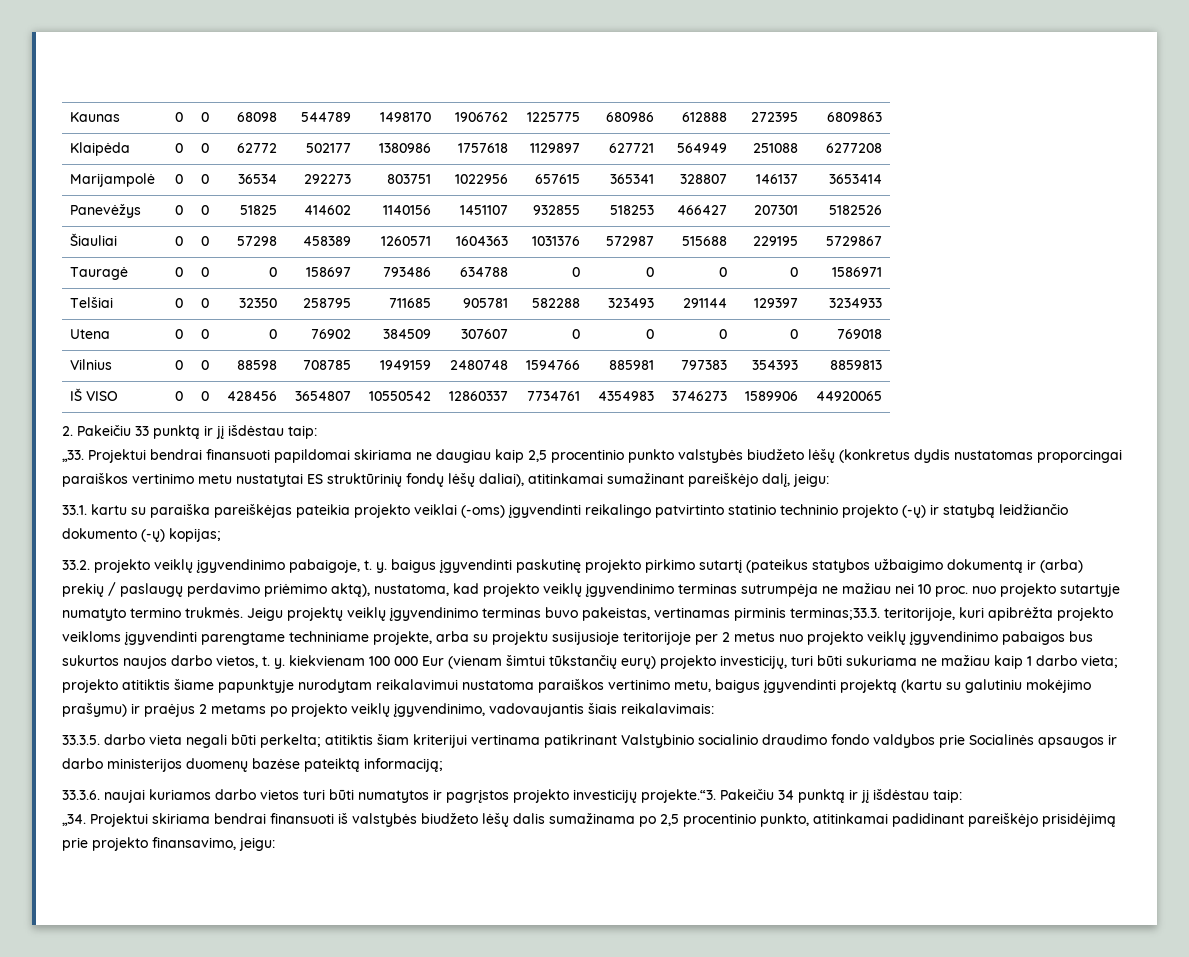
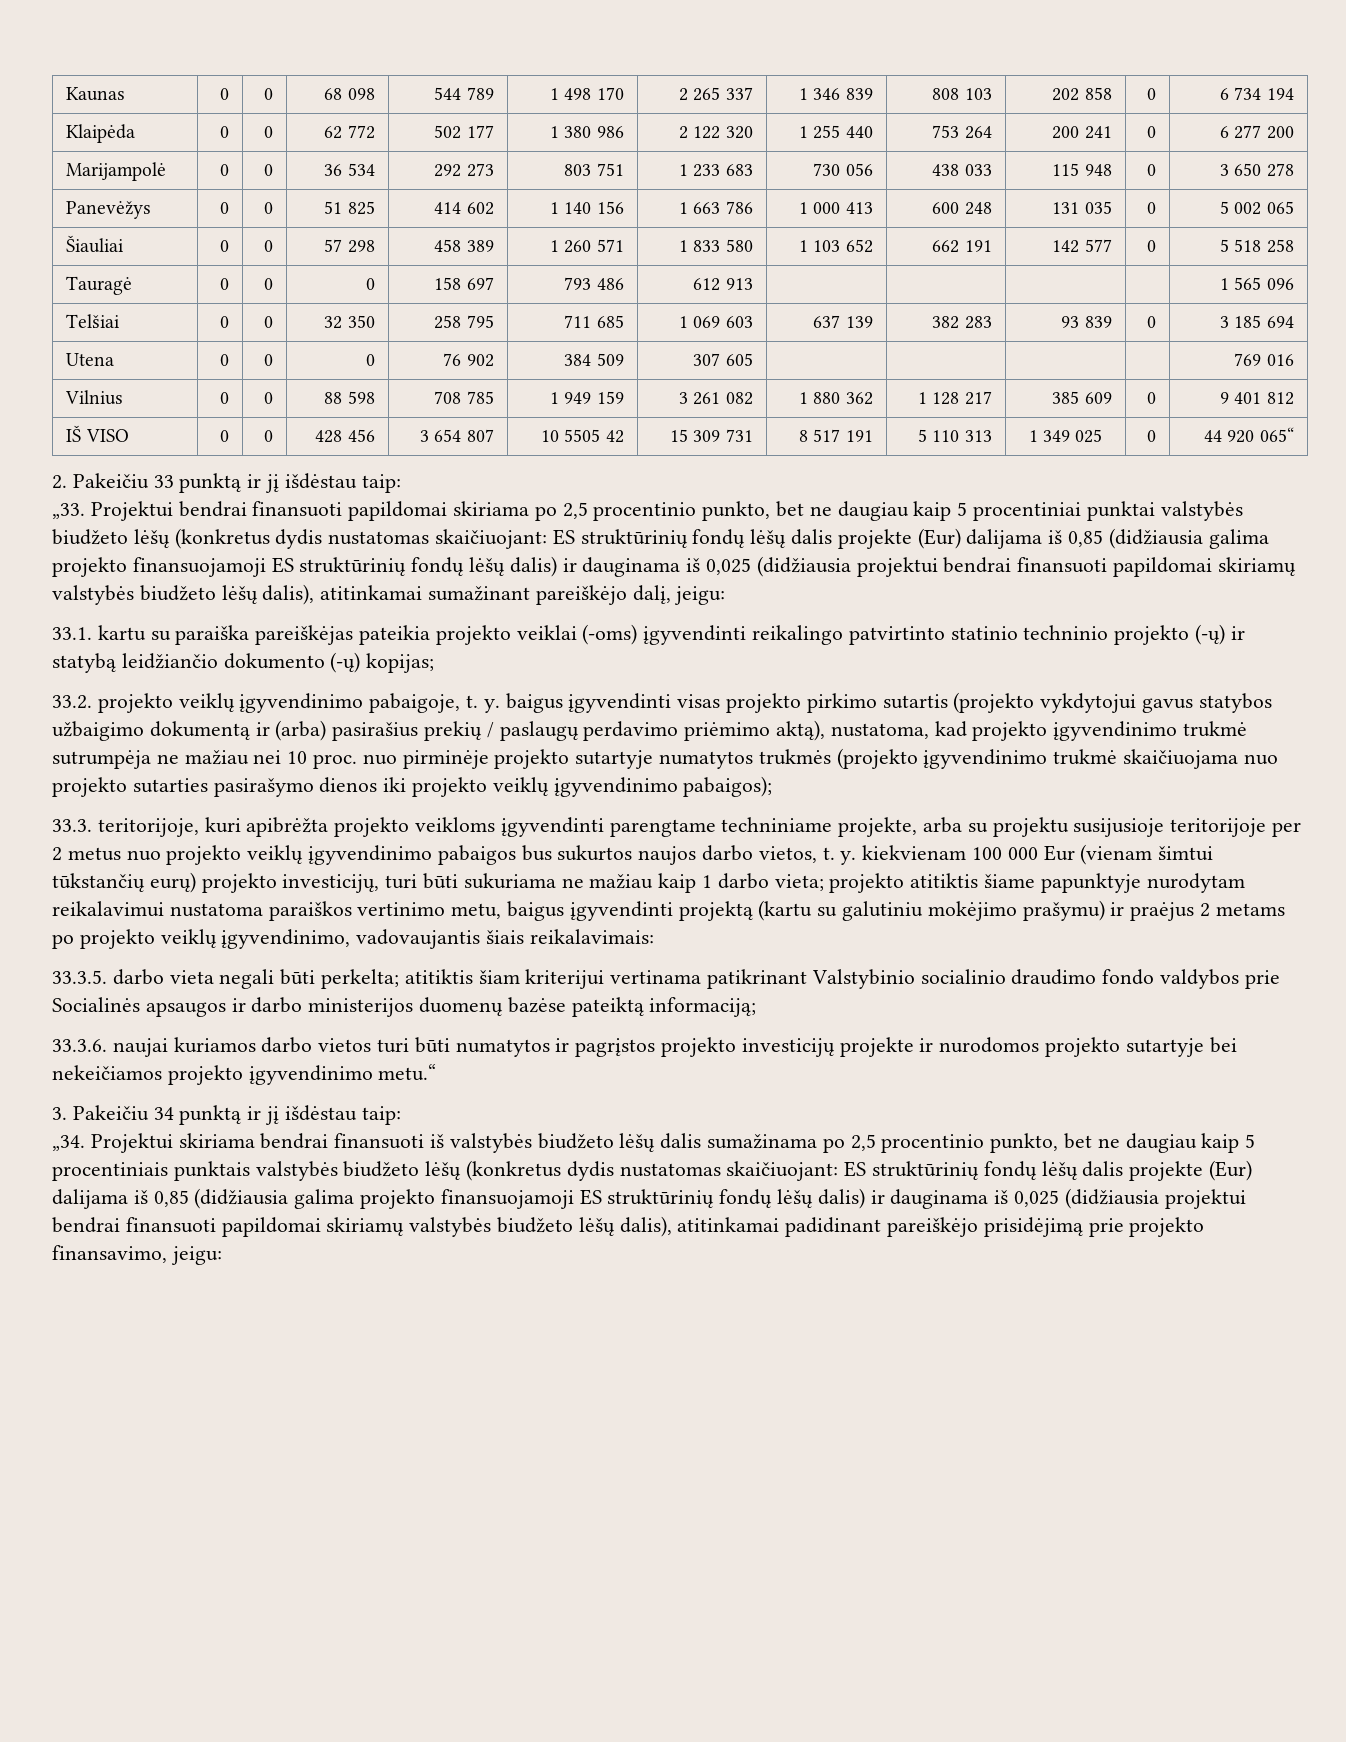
- Kaunas | 0 | 0 | 68098 | 544789 | 1498170 | 1906762 | 1225775 | 680986 | 612888 | 272395 | 6809863
- Klaipėda | 0 | 0 | 62772 | 502177 | 1380986 | 1757618 | 1129897 | 627721 | 564949 | 251088 | 6277208
- Marijampolė | 0 | 0 | 36534 | 292273 | 803751 | 1022956 | 657615 | 365341 | 328807 | 146137 | 3653414
- Panevėžys | 0 | 0 | 51825 | 414602 | 1140156 | 1451107 | 932855 | 518253 | 466427 | 207301 | 5182526
- Šiauliai | 0 | 0 | 57298 | 458389 | 1260571 | 1604363 | 1031376 | 572987 | 515688 | 229195 | 5729867
- Tauragė | 0 | 0 | 0 | 158697 | 793486 | 634788 | 0 | 0 | 0 | 0 | 1586971
- Telšiai | 0 | 0 | 32350 | 258795 | 711685 | 905781 | 582288 | 323493 | 291144 | 129397 | 3234933
- Utena | 0 | 0 | 0 | 76902 | 384509 | 307607 | 0 | 0 | 0 | 0 | 769018
- Vilnius | 0 | 0 | 88598 | 708785 | 1949159 | 2480748 | 1594766 | 885981 | 797383 | 354393 | 8859813
- IŠ VISO | 0 | 0 | 428456 | 3654807 | 10550542 | 12860337 | 7734761 | 4354983 | 3746273 | 1589906 | 44920065
+ Kaunas | 0 | 0 | 68 098 | 544 789 | 1 498 170 | 2 265 337 | 1 346 839 | 808 103 | 202 858 | 0 | 6 734 194
+ Klaipėda | 0 | 0 | 62 772 | 502 177 | 1 380 986 | 2 122 320 | 1 255 440 | 753 264 | 200 241 | 0 | 6 277 200
+ Marijampolė | 0 | 0 | 36 534 | 292 273 | 803 751 | 1 233 683 | 730 056 | 438 033 | 115 948 | 0 | 3 650 278
+ Panevėžys | 0 | 0 | 51 825 | 414 602 | 1 140 156 | 1 663 786 | 1 000 413 | 600 248 | 131 035 | 0 | 5 002 065
+ Šiauliai | 0 | 0 | 57 298 | 458 389 | 1 260 571 | 1 833 580 | 1 103 652 | 662 191 | 142 577 | 0 | 5 518 258
+ Tauragė | 0 | 0 | 0 | 158 697 | 793 486 | 612 913 | | | | | 1 565 096
+ Telšiai | 0 | 0 | 32 350 | 258 795 | 711 685 | 1 069 603 | 637 139 | 382 283 | 93 839 | 0 | 3 185 694
+ Utena | 0 | 0 | 0 | 76 902 | 384 509 | 307 605 | | | | | 769 016
+ Vilnius | 0 | 0 | 88 598 | 708 785 | 1 949 159 | 3 261 082 | 1 880 362 | 1 128 217 | 385 609 | 0 | 9 401 812
+ IŠ VISO | 0 | 0 | 428 456 | 3 654 807 | 10 5505 42 | 15 309 731 | 8 517 191 | 5 110 313 | 1 349 025 | 0 | 44 920 065“
- Projektui bendrai finansuoti papildomai skiriama ne daugiau kaip 2,5 procentinio punkto valstybės biudžeto lėšų (konkretus dydis nustatomas proporcingai paraiškos vertinimo metu nustatytai ES struktūrinių fondų lėšų daliai), atitinkamai sumažinant pareiškėjo dalį, jeigu:
+ Projektui bendrai finansuoti papildomai skiriama po 2,5 procentinio punkto, bet ne daugiau kaip 5 procentiniai punktai valstybės biudžeto lėšų (konkretus dydis nustatomas skaičiuojant: ES struktūrinių fondų lėšų dalis projekte (Eur) dalijama iš 0,85 (didžiausia galima projekto finansuojamoji ES struktūrinių fondų lėšų dalis) ir dauginama iš 0,025 (didžiausia projektui bendrai finansuoti papildomai skiriamų valstybės biudžeto lėšų dalis), atitinkamai sumažinant pareiškėjo dalį, jeigu:
- 33.2. projekto veiklų įgyvendinimo pabaigoje, t. y. baigus įgyvendinti paskutinę projekto pirkimo sutartį (pateikus statybos užbaigimo dokumentą ir (arba) prekių / paslaugų perdavimo priėmimo aktą), nustatoma, kad projekto veiklų įgyvendinimo terminas sutrumpėja ne mažiau nei 10 proc. nuo projekto sutartyje numatyto termino trukmės. Jeigu projektų veiklų įgyvendinimo terminas buvo pakeistas, vertinamas pirminis terminas;33.3. teritorijoje, kuri apibrėžta projekto veikloms įgyvendinti parengtame techniniame projekte, arba su projektu susijusioje teritorijoje per 2 metus nuo projekto veiklų įgyvendinimo pabaigos bus sukurtos naujos darbo vietos, t. y. kiekvienam 100 000 Eur (vienam šimtui tūkstančių eurų) projekto investicijų, turi būti sukuriama ne mažiau kaip 1 darbo vieta;
+ 33.2. projekto veiklų įgyvendinimo pabaigoje, t. y. baigus įgyvendinti visas projekto pirkimo sutartis (projekto vykdytojui gavus statybos užbaigimo dokumentą ir (arba) pasirašius prekių / paslaugų perdavimo priėmimo aktą), nustatoma, kad projekto įgyvendinimo trukmė sutrumpėja ne mažiau nei 10 proc. nuo pirminėje projekto sutartyje numatytos trukmės (projekto įgyvendinimo trukmė skaičiuojama nuo projekto sutarties pasirašymo dienos iki projekto veiklų įgyvendinimo pabaigos);
+ 33.3. teritorijoje, kuri apibrėžta projekto veikloms įgyvendinti parengtame techniniame projekte, arba su projektu susijusioje teritorijoje per 2 metus nuo projekto veiklų įgyvendinimo pabaigos bus sukurtos naujos darbo vietos, t. y. kiekvienam 100 000 Eur (vienam šimtui tūkstančių eurų) projekto investicijų, turi būti sukuriama ne mažiau kaip 1 darbo vieta;
- 33.3.6. naujai kuriamos darbo vietos turi būti numatytos ir pagrįstos projekto investicijų projekte.“3. Pakeičiu 34 punktą ir jį išdėstau taip:
+ 33.3.6. naujai kuriamos darbo vietos turi būti numatytos ir pagrįstos projekto investicijų projekte ir nurodomos projekto sutartyje bei nekeičiamos projekto įgyvendinimo metu.“
+ 3. Pakeičiu 34 punktą ir jį išdėstau taip:
- Projektui skiriama bendrai finansuoti iš valstybės biudžeto lėšų dalis sumažinama po 2,5 procentinio punkto, atitinkamai padidinant pareiškėjo prisidėjimą prie projekto finansavimo, jeigu:
+ Projektui skiriama bendrai finansuoti iš valstybės biudžeto lėšų dalis sumažinama po 2,5 procentinio punkto, bet ne daugiau kaip 5 procentiniais punktais valstybės biudžeto lėšų (konkretus dydis nustatomas skaičiuojant: ES struktūrinių fondų lėšų dalis projekte (Eur) dalijama iš 0,85 (didžiausia galima projekto finansuojamoji ES struktūrinių fondų lėšų dalis) ir dauginama iš 0,025 (didžiausia projektui bendrai finansuoti papildomai skiriamų valstybės biudžeto lėšų dalis), atitinkamai padidinant pareiškėjo prisidėjimą prie projekto finansavimo, jeigu:

